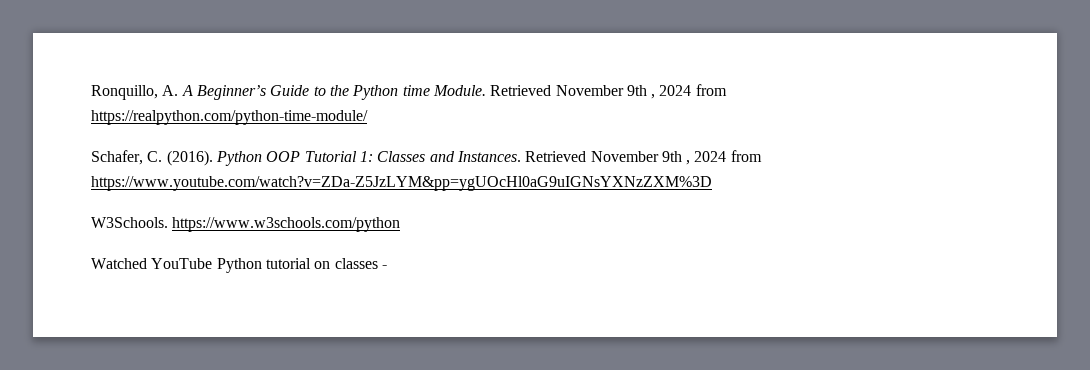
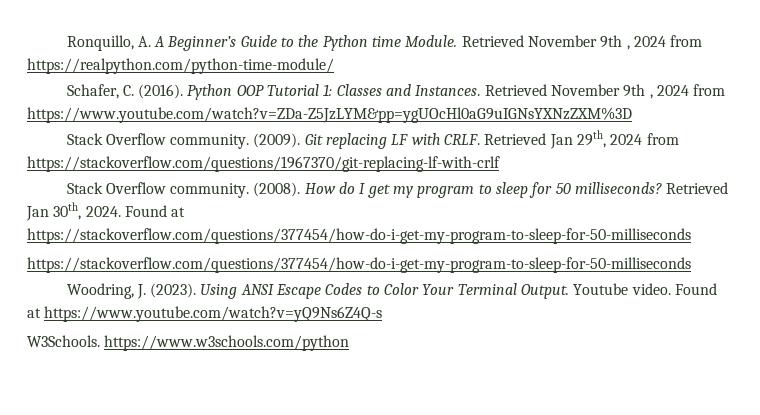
+ Stack Overflow community. (2009). Git replacing LF with CRLF. Retrieved Jan 29th, 2024 from https://stackoverflow.com/questions/1967370/git-replacing-lf-with-crlf
+ Stack Overflow community. (2008). How do I get my program to sleep for 50 milliseconds? Retrieved Jan 30th, 2024. Found at https://stackoverflow.com/questions/377454/how-do-i-get-my-program-to-sleep-for-50-milliseconds
+ https://stackoverflow.com/questions/377454/how-do-i-get-my-program-to-sleep-for-50-milliseconds
+ Woodring, J. (2023). Using ANSI Escape Codes to Color Your Terminal Output. Youtube video. Found at https://www.youtube.com/watch?v=yQ9Ns6Z4Q-s
  W3Schools. https://www.w3schools.com/python
- Watched YouTube Python tutorial on classes -

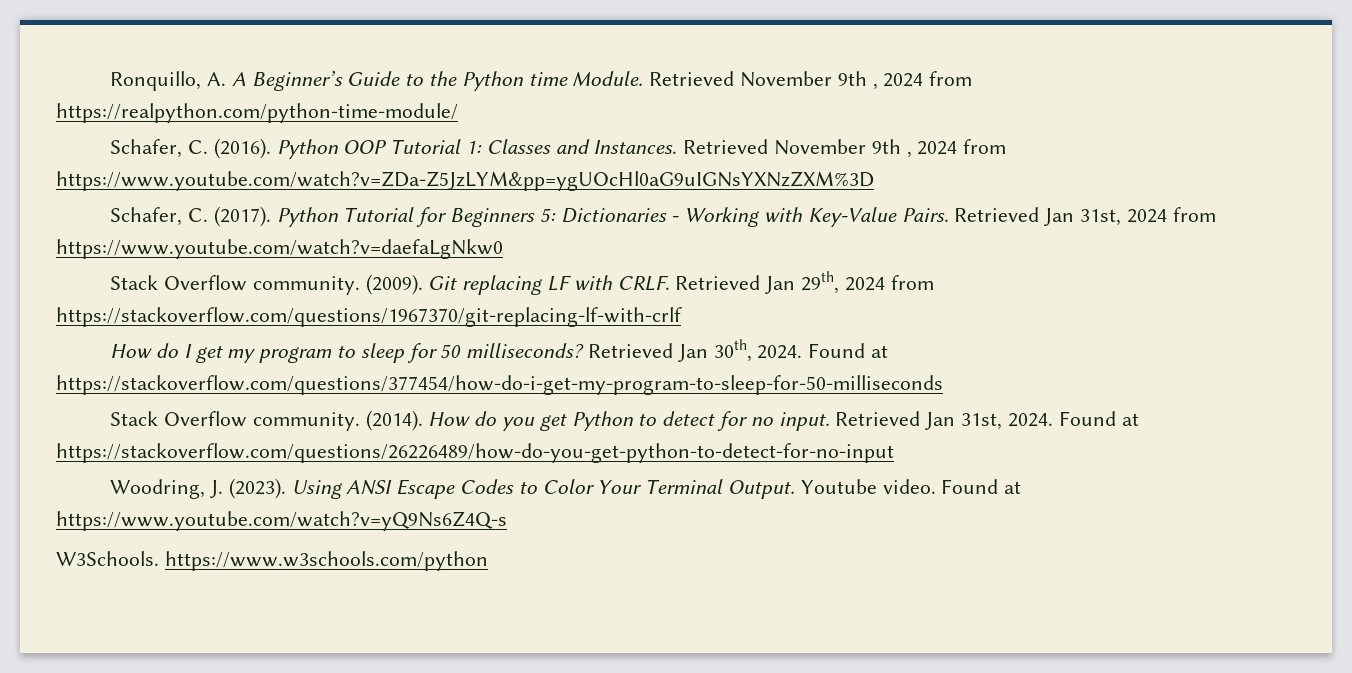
+ Schafer, C. (2017). Python Tutorial for Beginners 5: Dictionaries - Working with Key-Value Pairs. Retrieved Jan 31st, 2024 from https://www.youtube.com/watch?v=daefaLgNkw0
- Stack Overflow community. (2008).
  Found at https://stackoverflow.com/questions/377454/how-do-i-get-my-program-to-sleep-for-50-milliseconds
- https://stackoverflow.com/questions/377454/how-do-i-get-my-program-to-sleep-for-50-milliseconds
+ Stack Overflow community. (2014). How do you get Python to detect for no input. Retrieved Jan 31st, 2024. Found at https://stackoverflow.com/questions/26226489/how-do-you-get-python-to-detect-for-no-input

